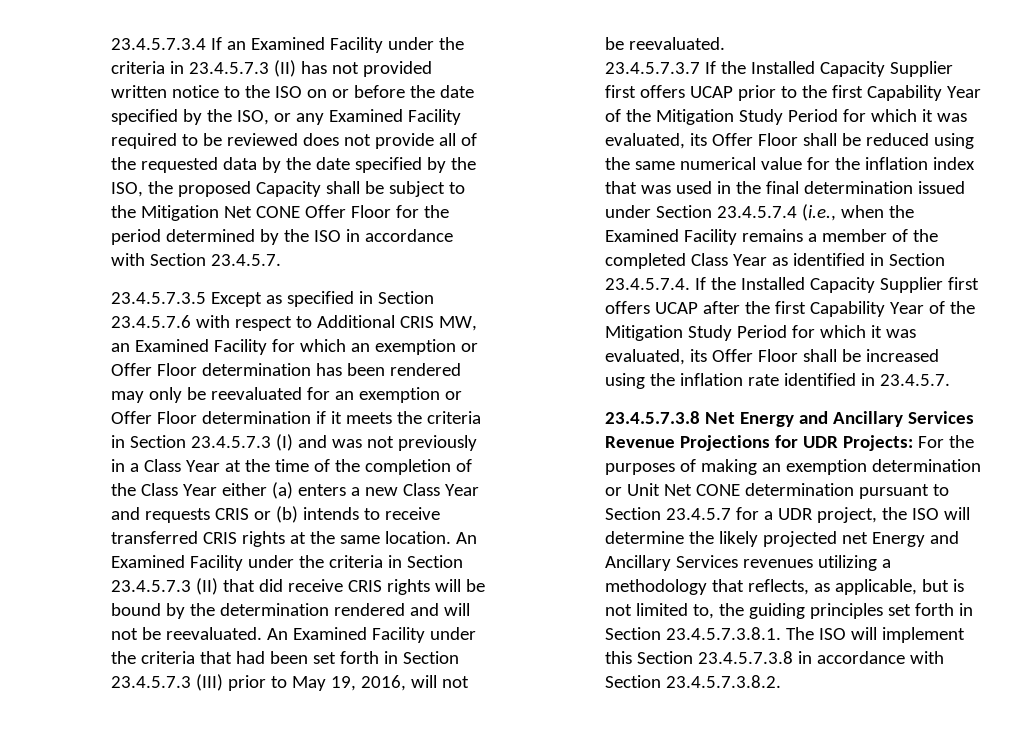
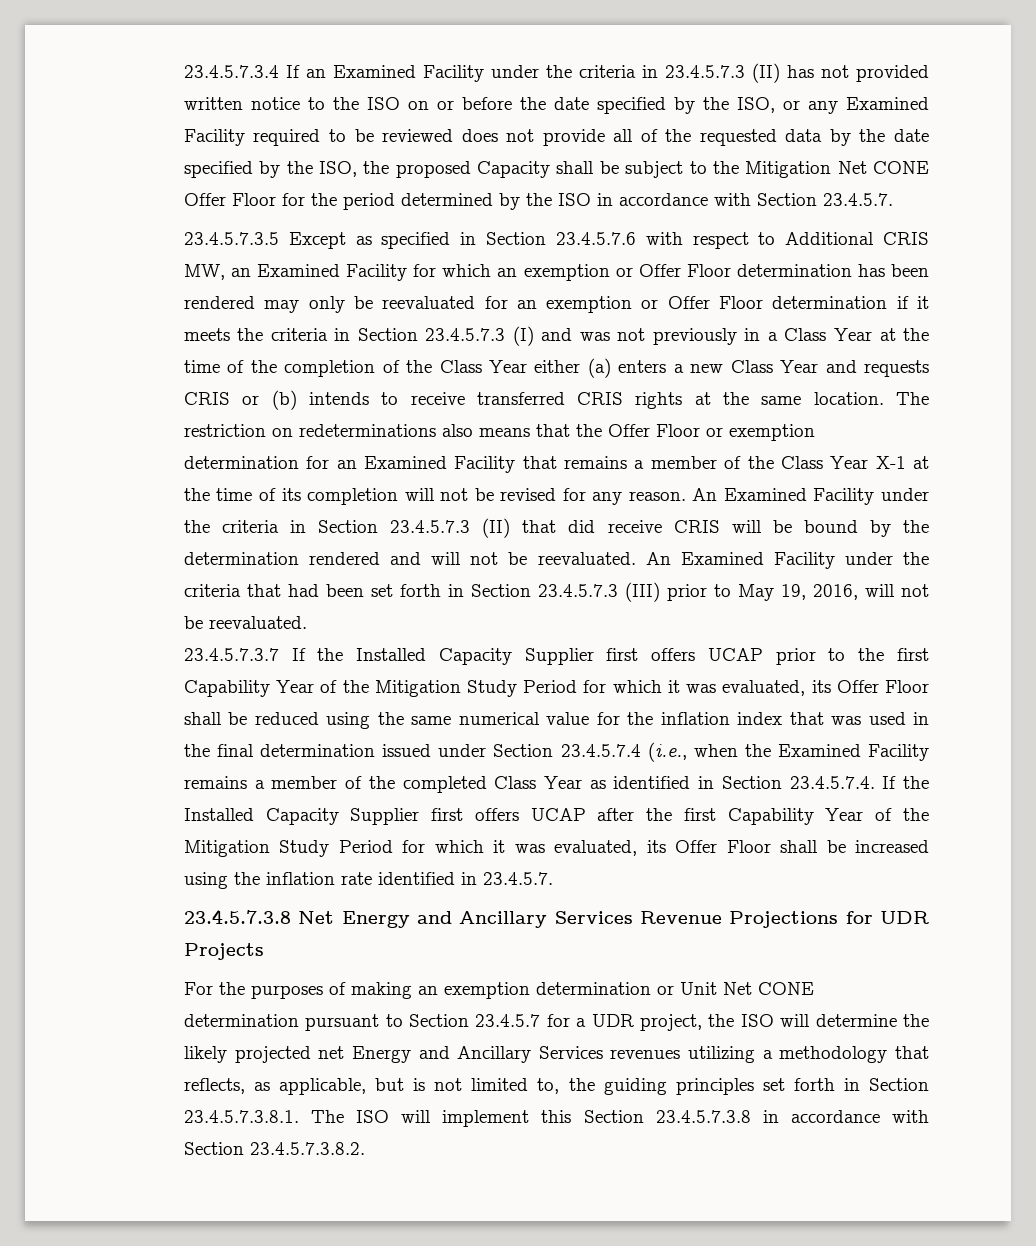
+ The restriction on redeterminations also means that the Offer Floor or exemption determination for an Examined Facility that remains a member of the Class Year X-1 at the time of its completion will not be revised for any reason.
- An Examined Facility under the criteria in Section 23.4.5.7.3 (II) that did receive CRIS rights will be bound by the determination rendered and will not be reevaluated.
+ An Examined Facility under the criteria in Section 23.4.5.7.3 (II) that did receive CRIS will be bound by the determination rendered and will not be reevaluated.
- 23.4.5.7.3.8 Net Energy and Ancillary Services Revenue Projections for UDR Projects: For the purposes of making an exemption determination or Unit Net CONE determination pursuant to Section 23.4.5.7 for a UDR project, the ISO will determine the likely projected net Energy and Ancillary Services revenues utilizing a methodology that reflects, as applicable, but is not limited to, the guiding principles set forth in Section 23.4.5.7.3.8.1. The ISO will implement this Section 23.4.5.7.3.8 in accordance with Section 23.4.5.7.3.8.2.
+ 23.4.5.7.3.8 Net Energy and Ancillary Services Revenue Projections for UDR Projects
+ For the purposes of making an exemption determination or Unit Net CONE determination pursuant to Section 23.4.5.7 for a UDR project, the ISO will determine the likely projected net Energy and Ancillary Services revenues utilizing a methodology that reflects, as applicable, but is not limited to, the guiding principles set forth in Section 23.4.5.7.3.8.1. The ISO will implement this Section 23.4.5.7.3.8 in accordance with Section 23.4.5.7.3.8.2.

